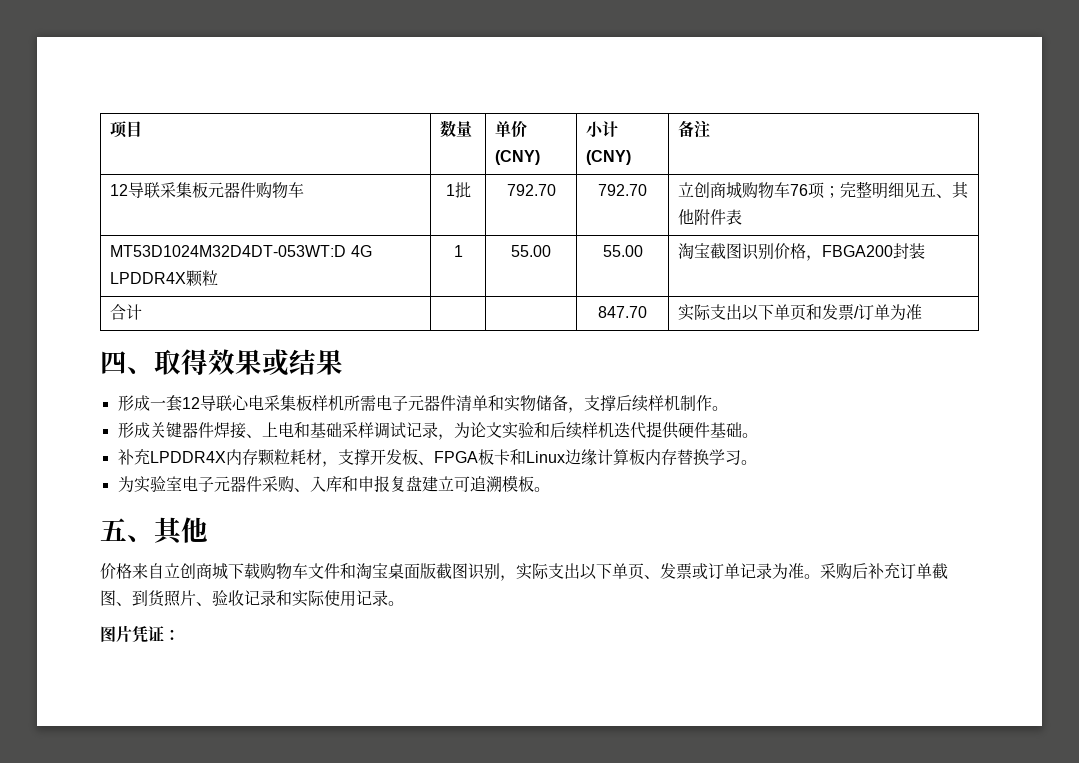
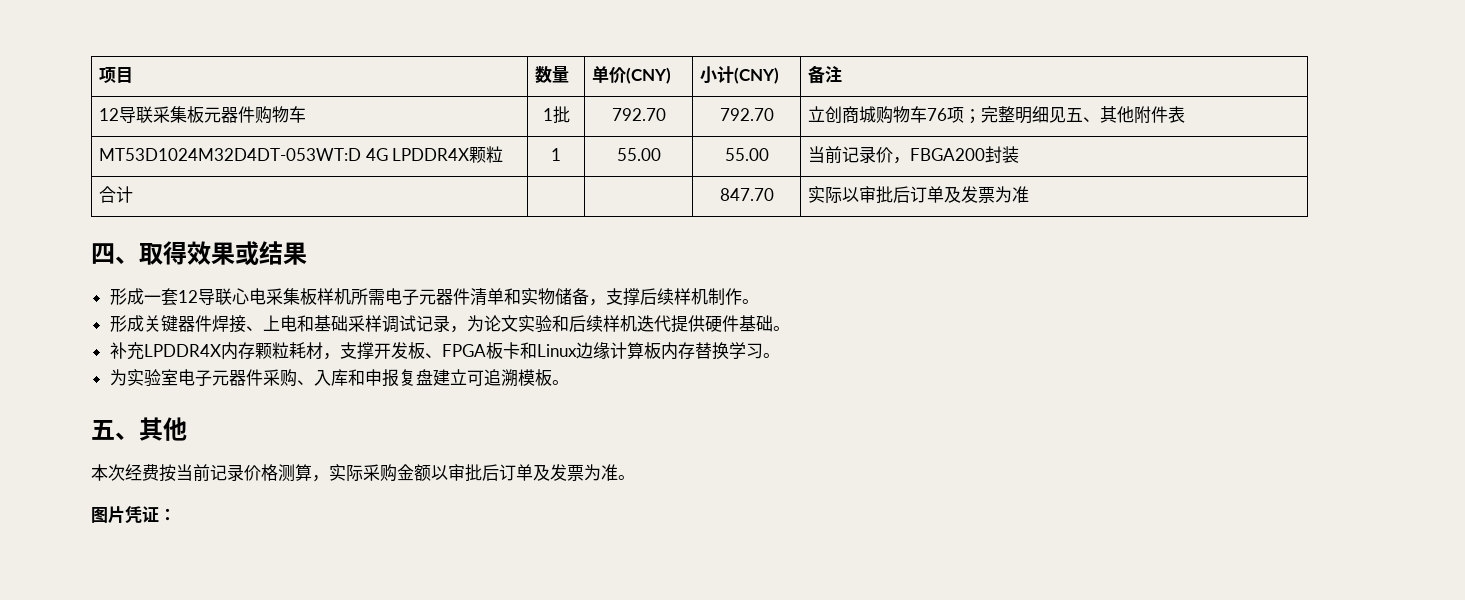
- MT53D1024M32D4DT-053WT:D 4G LPDDR4X颗粒 | 1 | 55.00 | 55.00 | 淘宝截图识别价格，FBGA200封装
+ MT53D1024M32D4DT-053WT:D 4G LPDDR4X颗粒 | 1 | 55.00 | 55.00 | 当前记录价，FBGA200封装
- 合计 | | | 847.70 | 实际支出以下单页和发票/订单为准
+ 合计 | | | 847.70 | 实际以审批后订单及发票为准
- 价格来自立创商城下载购物车文件和淘宝桌面版截图识别，实际支出以下单页、发票或订单记录为准。采购后补充订单截图、到货照片、验收记录和实际使用记录。
+ 本次经费按当前记录价格测算，实际采购金额以审批后订单及发票为准。

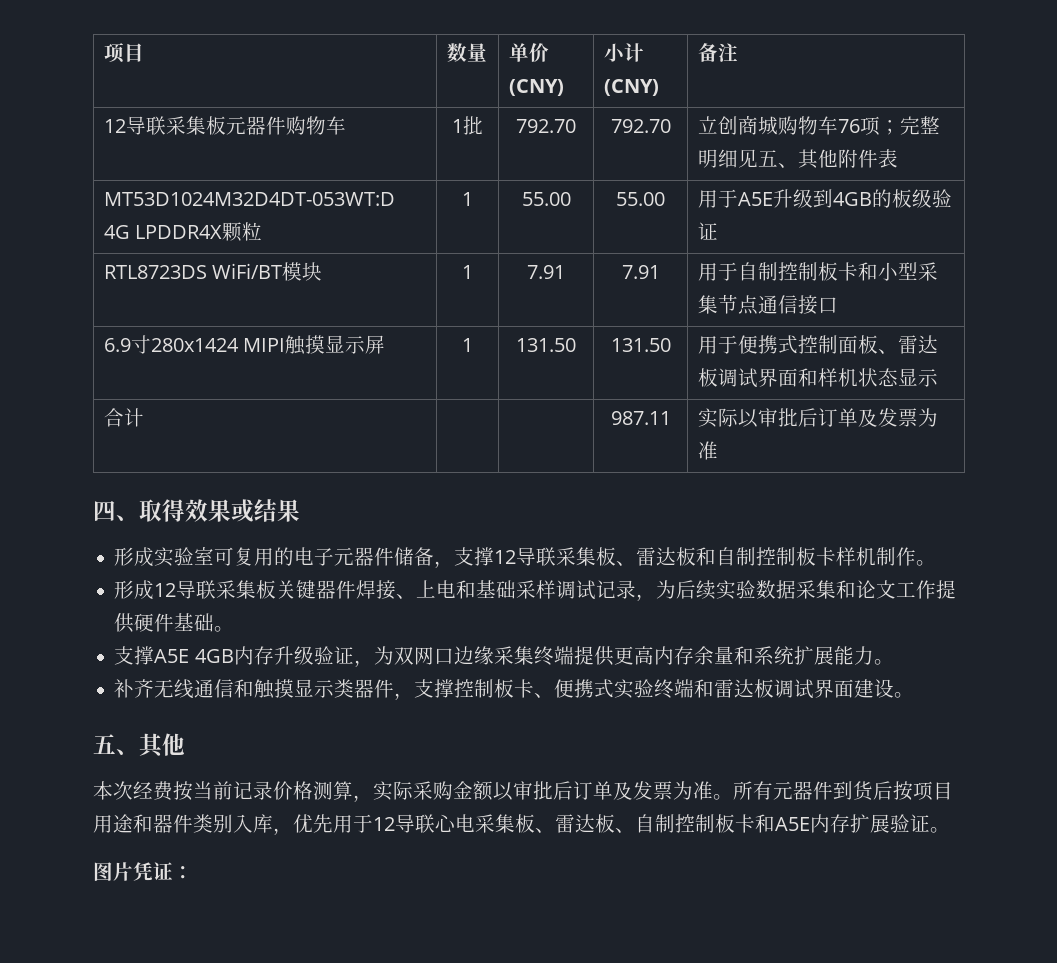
- MT53D1024M32D4DT-053WT:D 4G LPDDR4X颗粒 | 1 | 55.00 | 55.00 | 当前记录价，FBGA200封装
+ MT53D1024M32D4DT-053WT:D 4G LPDDR4X颗粒 | 1 | 55.00 | 55.00 | 用于A5E升级到4GB的板级验证
+ RTL8723DS WiFi/BT模块 | 1 | 7.91 | 7.91 | 用于自制控制板卡和小型采集节点通信接口
+ 6.9寸280x1424 MIPI触摸显示屏 | 1 | 131.50 | 131.50 | 用于便携式控制面板、雷达板调试界面和样机状态显示
- 合计 | | | 847.70 | 实际以审批后订单及发票为准
+ 合计 | | | 987.11 | 实际以审批后订单及发票为准
- 形成一套12导联心电采集板样机所需电子元器件清单和实物储备，支撑后续样机制作。
+ 形成实验室可复用的电子元器件储备，支撑12导联采集板、雷达板和自制控制板卡样机制作。
- 形成关键器件焊接、上电和基础采样调试记录，为论文实验和后续样机迭代提供硬件基础。
- 补充LPDDR4X内存颗粒耗材，支撑开发板、FPGA板卡和Linux边缘计算板内存替换学习。
- 为实验室电子元器件采购、入库和申报复盘建立可追溯模板。
+ 形成12导联采集板关键器件焊接、上电和基础采样调试记录，为后续实验数据采集和论文工作提供硬件基础。
+ 支撑A5E 4GB内存升级验证，为双网口边缘采集终端提供更高内存余量和系统扩展能力。
+ 补齐无线通信和触摸显示类器件，支撑控制板卡、便携式实验终端和雷达板调试界面建设。
+ 所有元器件到货后按项目用途和器件类别入库，优先用于12导联心电采集板、雷达板、自制控制板卡和A5E内存扩展验证。

